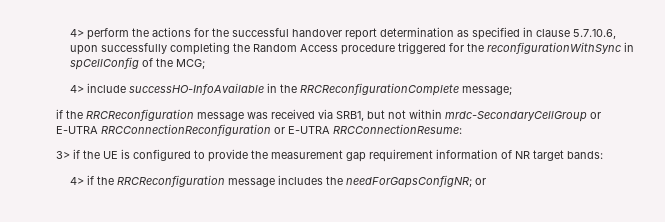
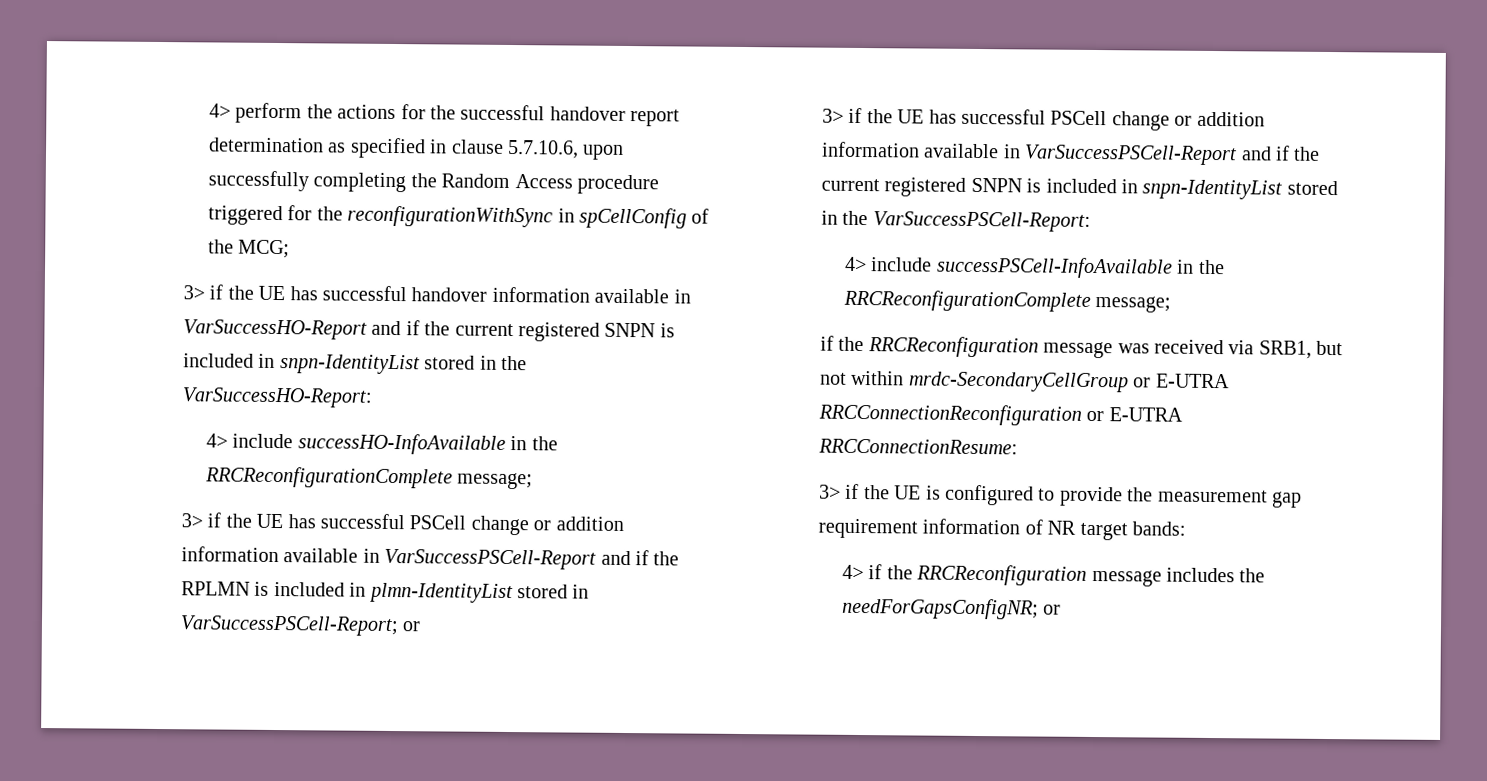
+ 3> if the UE has successful handover information available in VarSuccessHO-Report and if the current registered SNPN is included in snpn-IdentityList stored in the VarSuccessHO-Report:
+ 3> if the UE has successful PSCell change or addition information available in VarSuccessPSCell-Report and if the RPLMN is included in plmn-IdentityList stored in VarSuccessPSCell-Report; or
+ 3> if the UE has successful PSCell change or addition information available in VarSuccessPSCell-Report and if the current registered SNPN is included in snpn-IdentityList stored in the VarSuccessPSCell-Report:
+ 4> include successPSCell-InfoAvailable in the RRCReconfigurationComplete message;

